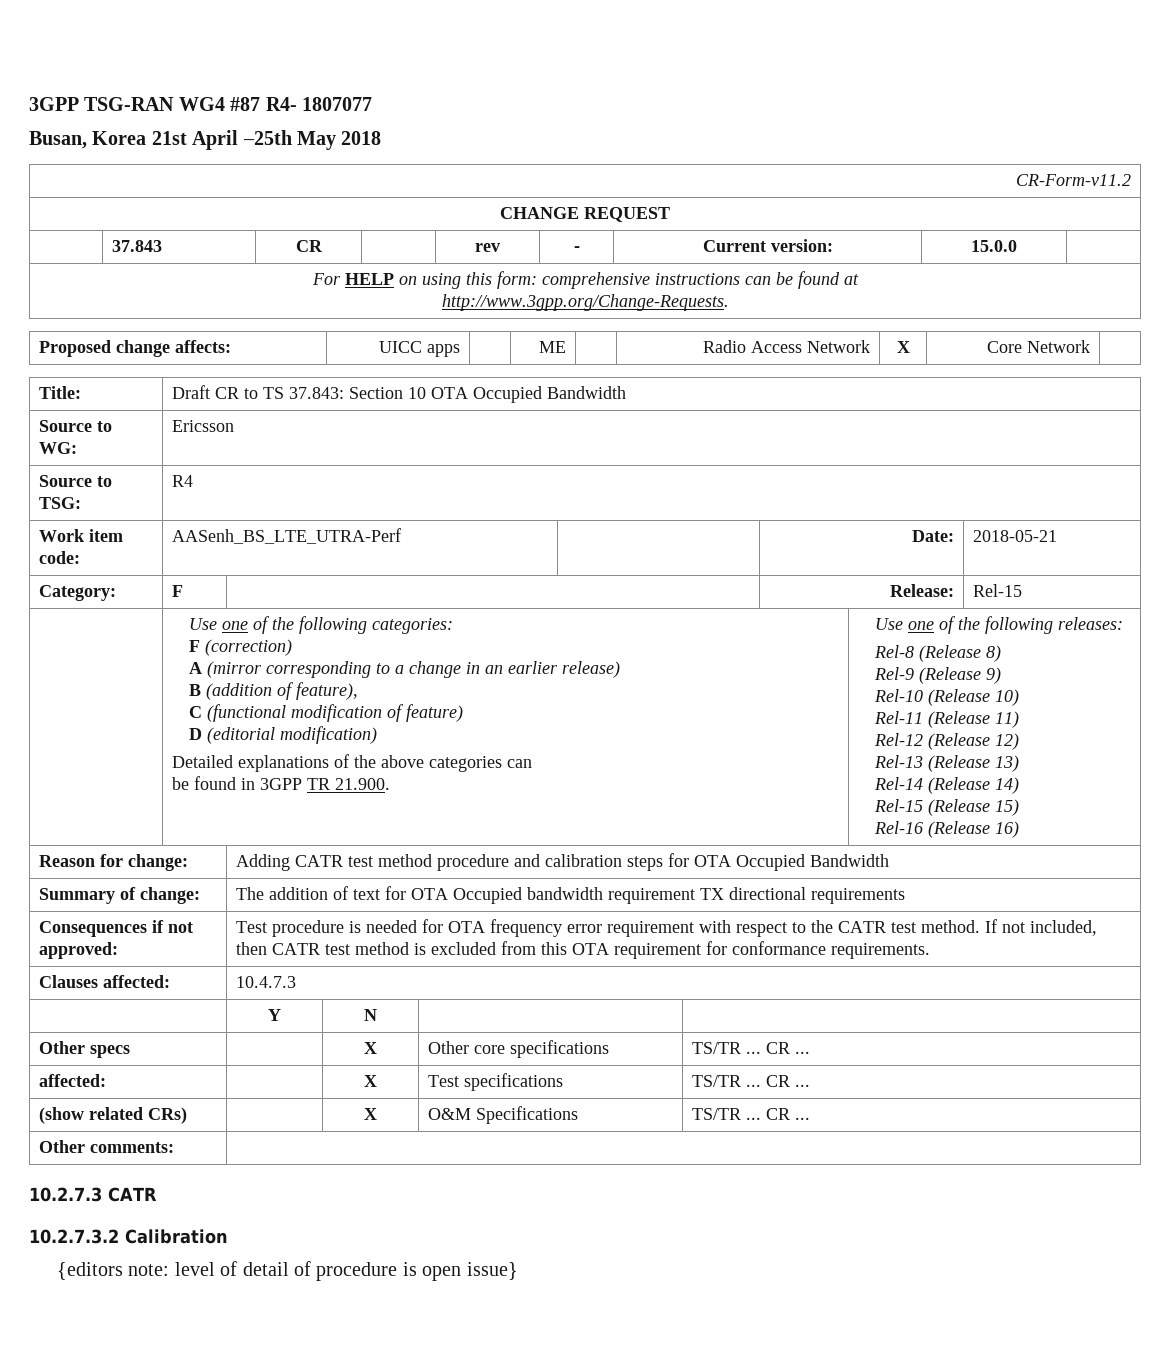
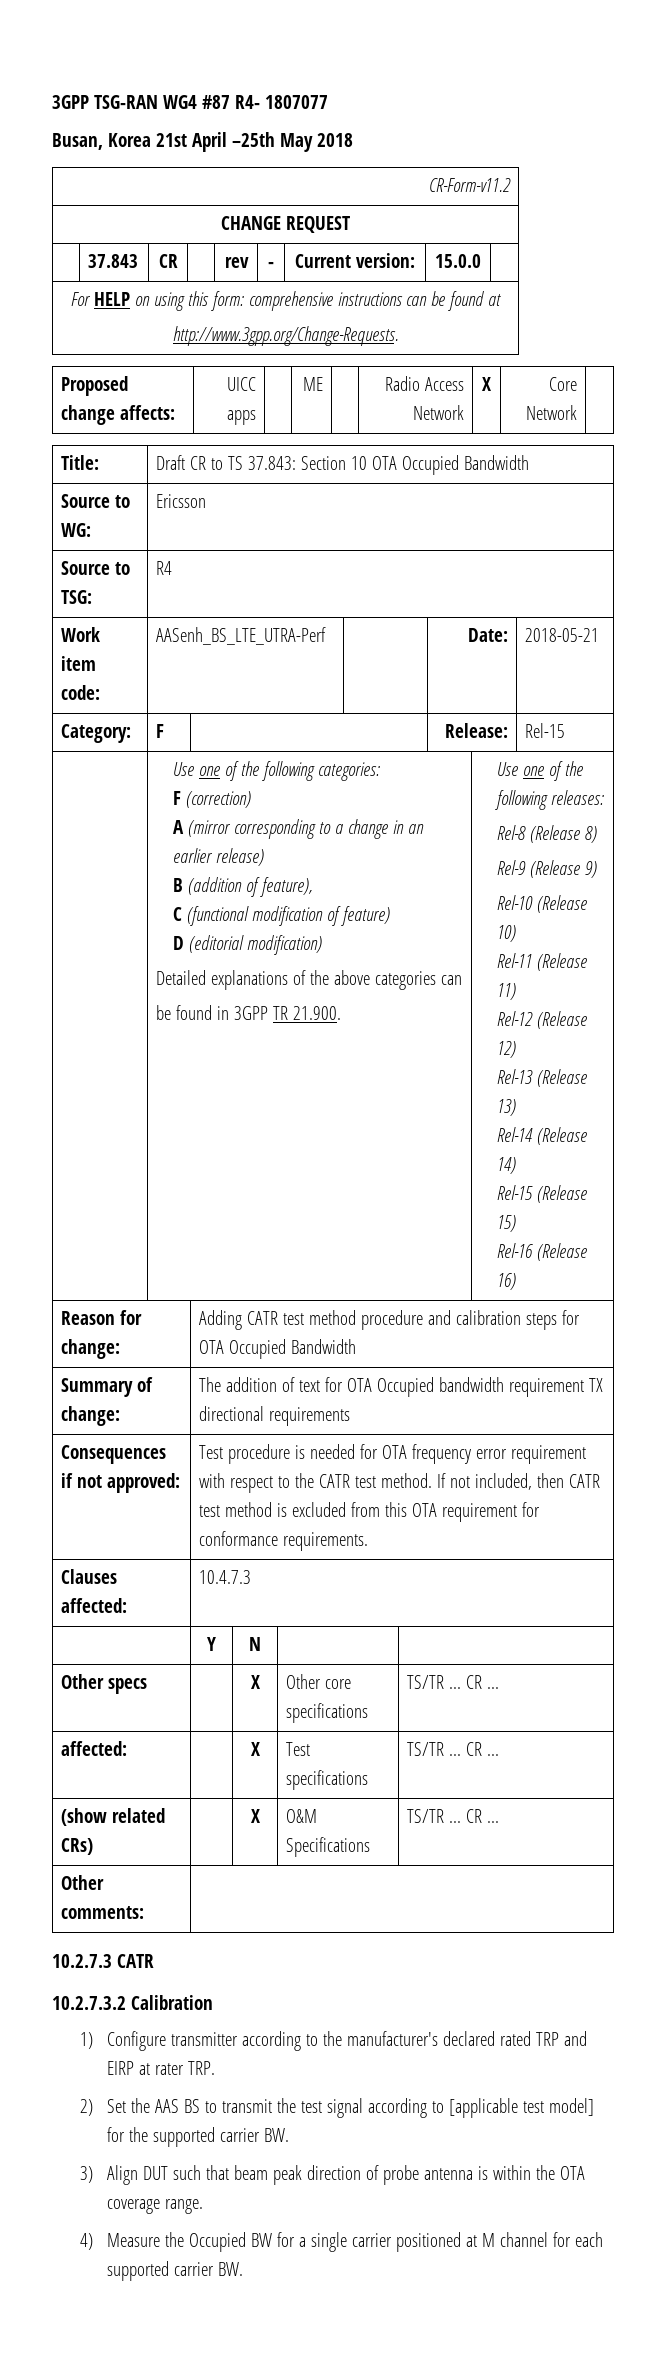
- {editors note: level of detail of procedure is open issue}
+ 1) Configure transmitter according to the manufacturer's declared rated TRP and EIRP at rater TRP.
+ 2) Set the AAS BS to transmit the test signal according to [applicable test model] for the supported carrier BW.
+ 3) Align DUT such that beam peak direction of probe antenna is within the OTA coverage range.
+ 4) Measure the Occupied BW for a single carrier positioned at M channel for each supported carrier BW.

